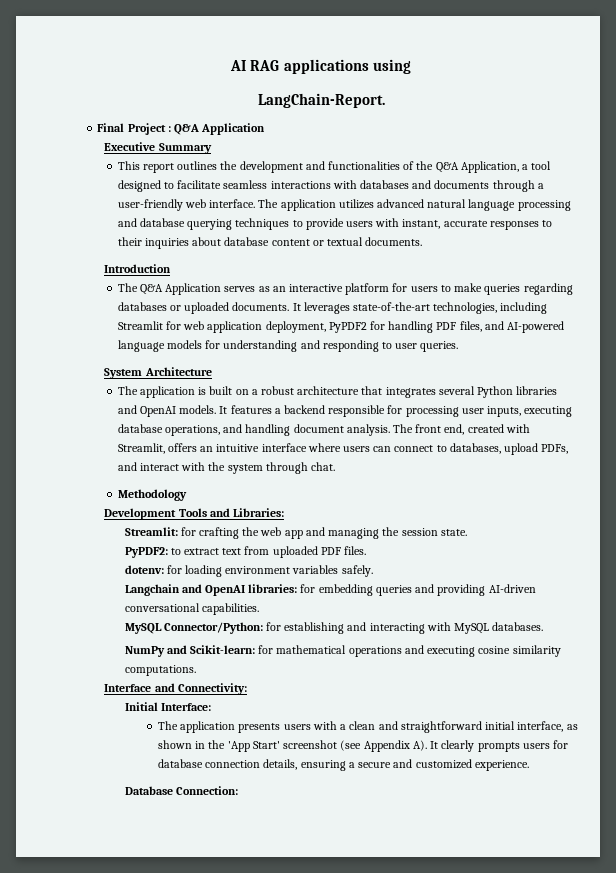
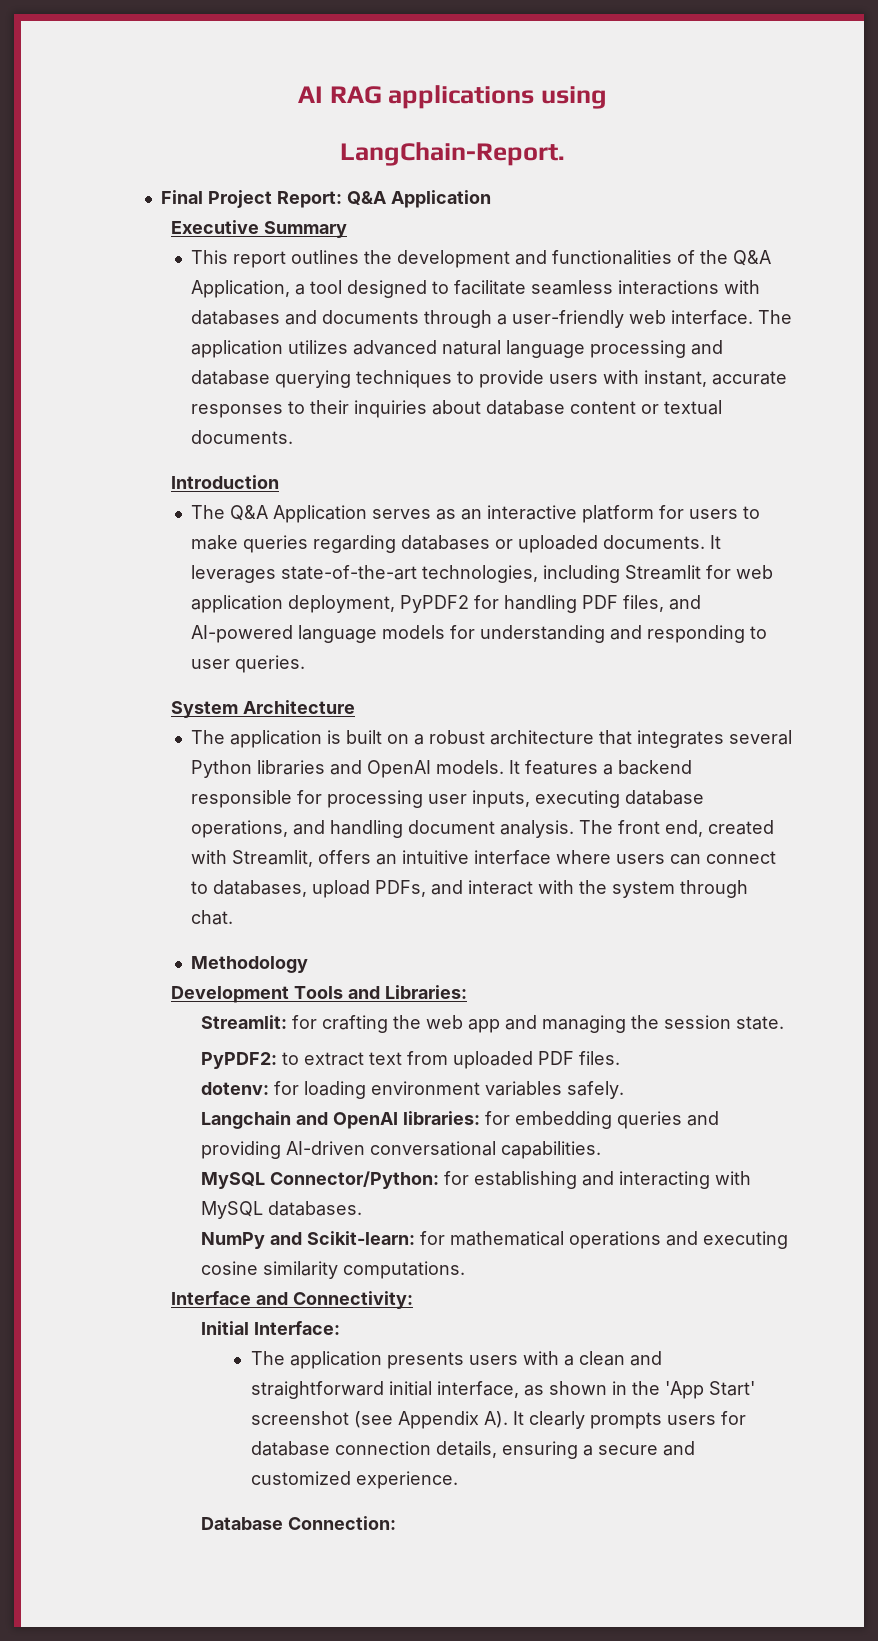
- Final Project : Q&A Application
+ Final Project Report: Q&A Application

